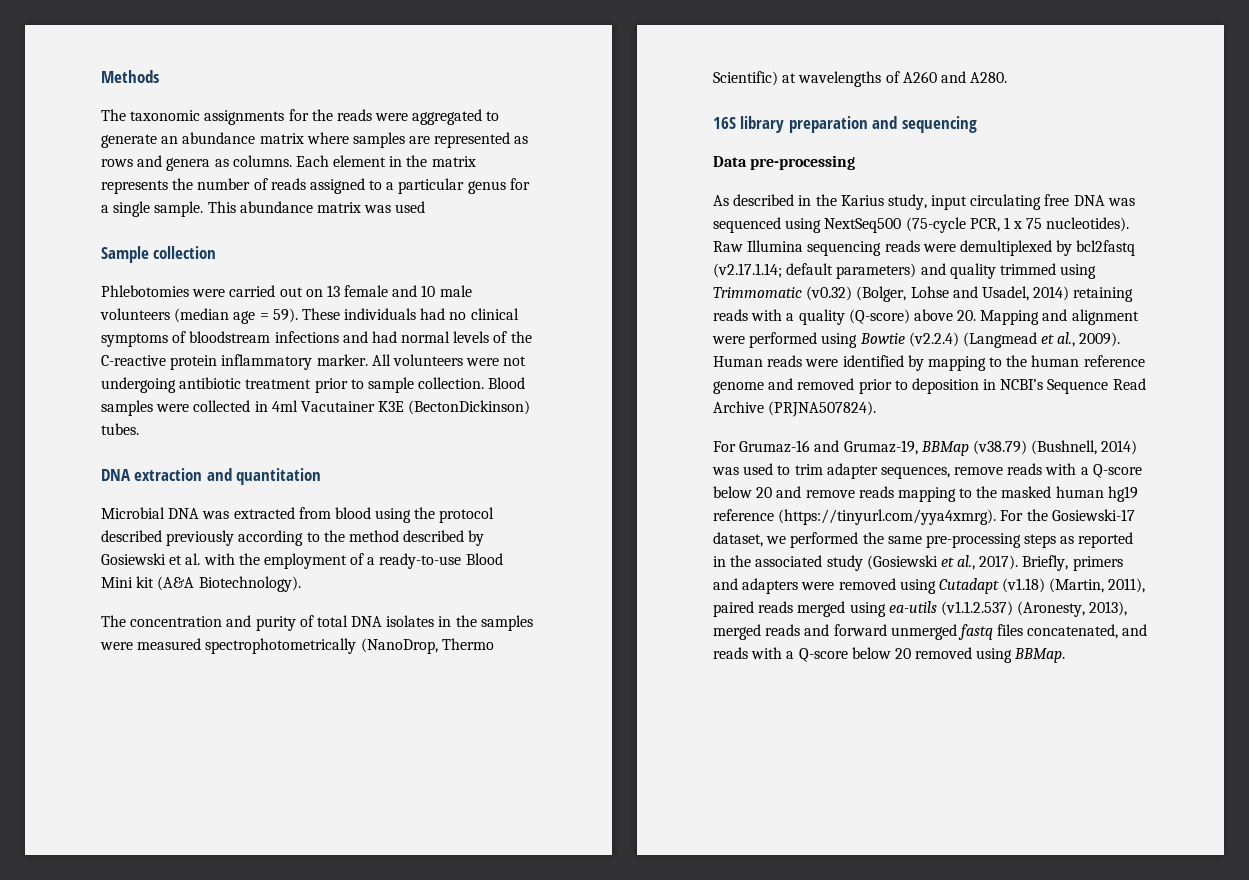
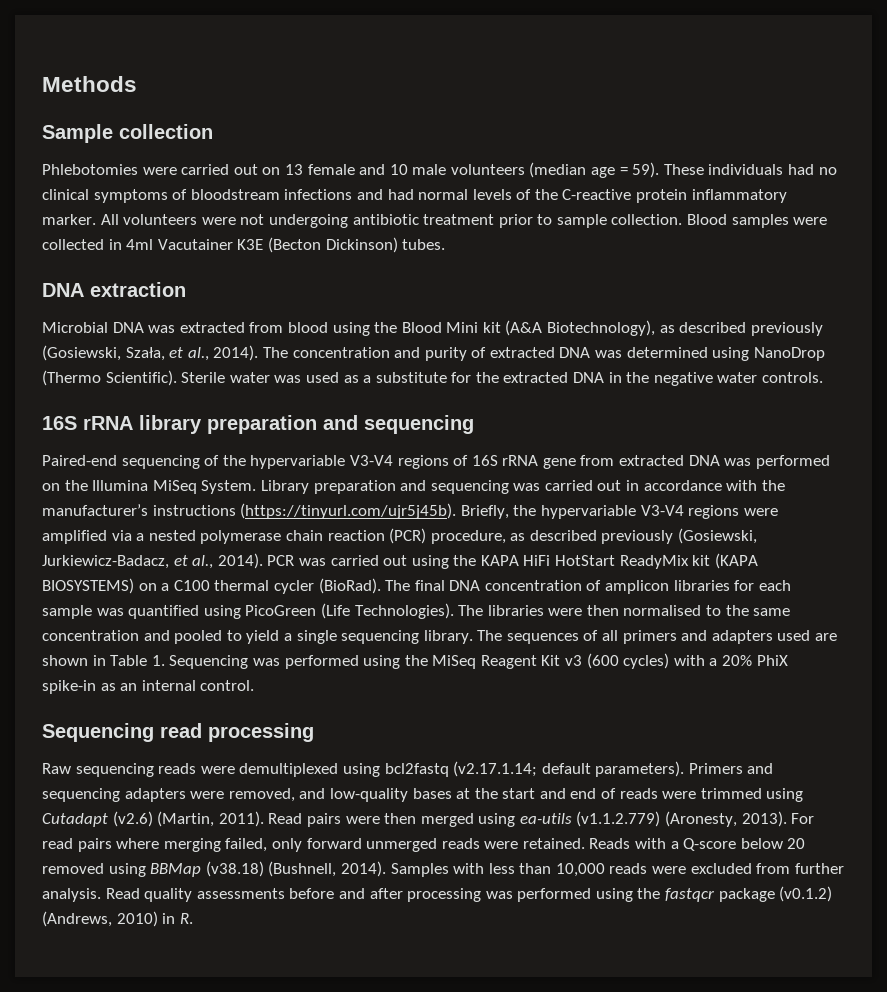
- The taxonomic assignments for the reads were aggregated to generate an abundance matrix where samples are represented as rows and genera as columns. Each element in the matrix represents the number of reads assigned to a particular genus for a single sample. This abundance matrix was used
- Blood samples were collected in 4ml Vacutainer K3E (BectonDickinson) tubes.
+ Blood samples were collected in 4ml Vacutainer K3E (Becton Dickinson) tubes.
- DNA extraction and quantitation
+ DNA extraction
- Microbial DNA was extracted from blood using the protocol described previously according to the method described by Gosiewski et al. with the employment of a ready-to-use Blood Mini kit (A&A Biotechnology).
- The concentration and purity of total DNA isolates in the samples were measured spectrophotometrically (NanoDrop, Thermo Scientific) at wavelengths of A260 and A280.
- 16S library preparation and sequencing
+ Microbial DNA was extracted from blood using the Blood Mini kit (A&A Biotechnology), as described previously (Gosiewski, Szała, et al., 2014). The concentration and purity of extracted DNA was determined using NanoDrop (Thermo Scientific). Sterile water was used as a substitute for the extracted DNA in the negative water controls.
+ 16S rRNA library preparation and sequencing
- Data pre-processing
- As described in the Karius study, input circulating free DNA was sequenced using NextSeq500 (75-cycle PCR, 1 x 75 nucleotides). Raw Illumina sequencing reads were demultiplexed by bcl2fastq (v2.17.1.14; default parameters) and quality trimmed using Trimmomatic (v0.32) (Bolger, Lohse and Usadel, 2014) retaining reads with a quality (Q-score) above 20. Mapping and alignment were performed using Bowtie (v2.2.4) (Langmead et al., 2009). Human reads were identified by mapping to the human reference genome and removed prior to deposition in NCBI’s Sequence Read Archive (PRJNA507824).
- For Grumaz-16 and Grumaz-19, BBMap (v38.79) (Bushnell, 2014) was used to trim adapter sequences, remove reads with a Q-score below 20 and remove reads mapping to the masked human hg19 reference (https://tinyurl.com/yya4xmrg). For the Gosiewski-17 dataset, we performed the same pre-processing steps as reported in the associated study (Gosiewski et al., 2017). Briefly, primers and adapters were removed using Cutadapt (v1.18) (Martin, 2011), paired reads merged using ea-utils (v1.1.2.537) (Aronesty, 2013), merged reads and forward unmerged fastq files concatenated, and reads with a Q-score below 20 removed using BBMap.
+ Paired-end sequencing of the hypervariable V3-V4 regions of 16S rRNA gene from extracted DNA was performed on the Illumina MiSeq System. Library preparation and sequencing was carried out in accordance with the manufacturer’s instructions (https://tinyurl.com/ujr5j45b). Briefly, the hypervariable V3-V4 regions were amplified via a nested polymerase chain reaction (PCR) procedure, as described previously (Gosiewski, Jurkiewicz-Badacz, et al., 2014). PCR was carried out using the KAPA HiFi HotStart ReadyMix kit (KAPA BIOSYSTEMS) on a C100 thermal cycler (BioRad). The final DNA concentration of amplicon libraries for each sample was quantified using PicoGreen (Life Technologies). The libraries were then normalised to the same concentration and pooled to yield a single sequencing library. The sequences of all primers and adapters used are shown in Table 1. Sequencing was performed using the MiSeq Reagent Kit v3 (600 cycles) with a 20% PhiX spike-in as an internal control.
+ Sequencing read processing
+ Raw sequencing reads were demultiplexed using bcl2fastq (v2.17.1.14; default parameters). Primers and sequencing adapters were removed, and low-quality bases at the start and end of reads were trimmed using Cutadapt (v2.6) (Martin, 2011). Read pairs were then merged using ea-utils (v1.1.2.779) (Aronesty, 2013). For read pairs where merging failed, only forward unmerged reads were retained. Reads with a Q-score below 20 removed using BBMap (v38.18) (Bushnell, 2014). Samples with less than 10,000 reads were excluded from further analysis. Read quality assessments before and after processing was performed using the fastqcr package (v0.1.2) (Andrews, 2010) in R.

